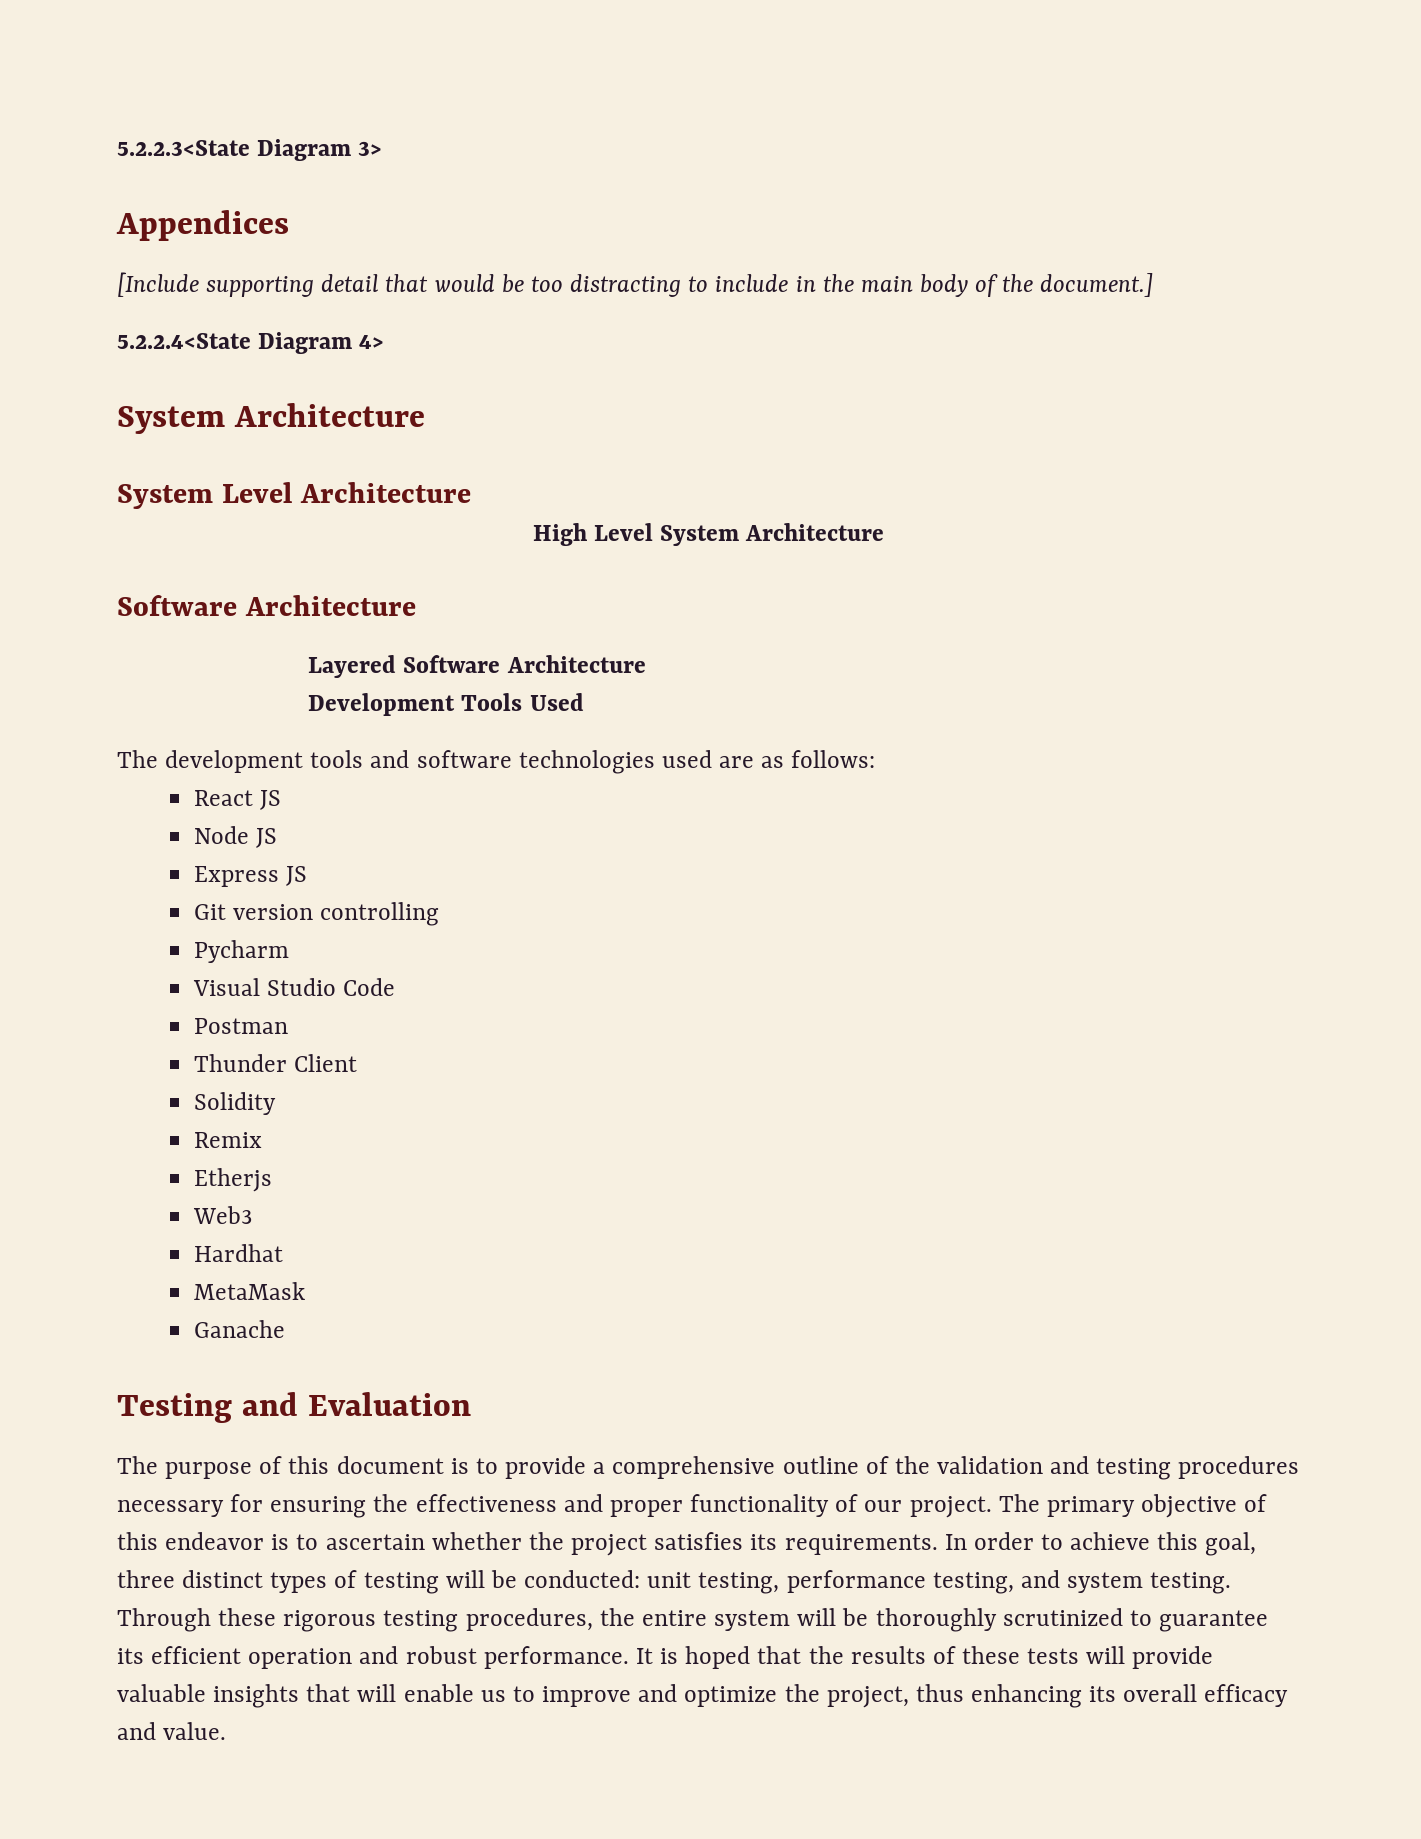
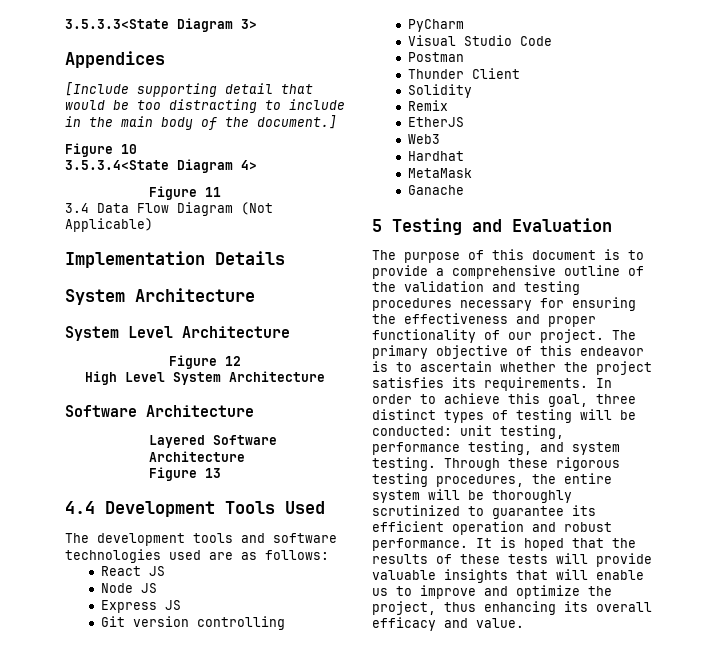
- 5.2.2.3<State Diagram 3>
+ 3.5.3.3<State Diagram 3>
- 5.2.2.4<State Diagram 4>
+ Figure 10
+ 3.5.3.4<State Diagram 4>
+ Figure 11
+ 3.4 Data Flow Diagram (Not Applicable)
+ Implementation Details
+ Figure 12
- Development Tools Used
+ Figure 13
+ 4.4 Development Tools Used
- Pycharm
+ PyCharm
- Etherjs
+ EtherJS
- Testing and Evaluation
+ 5 Testing and Evaluation

